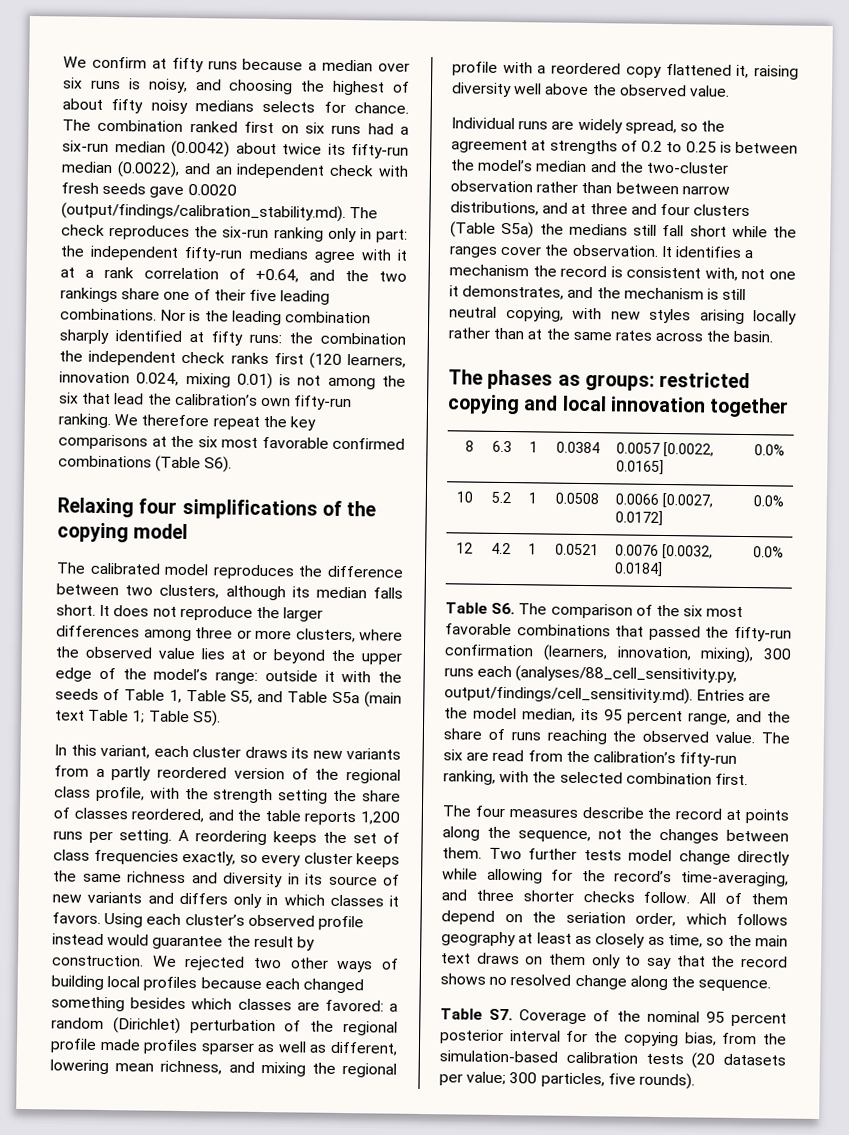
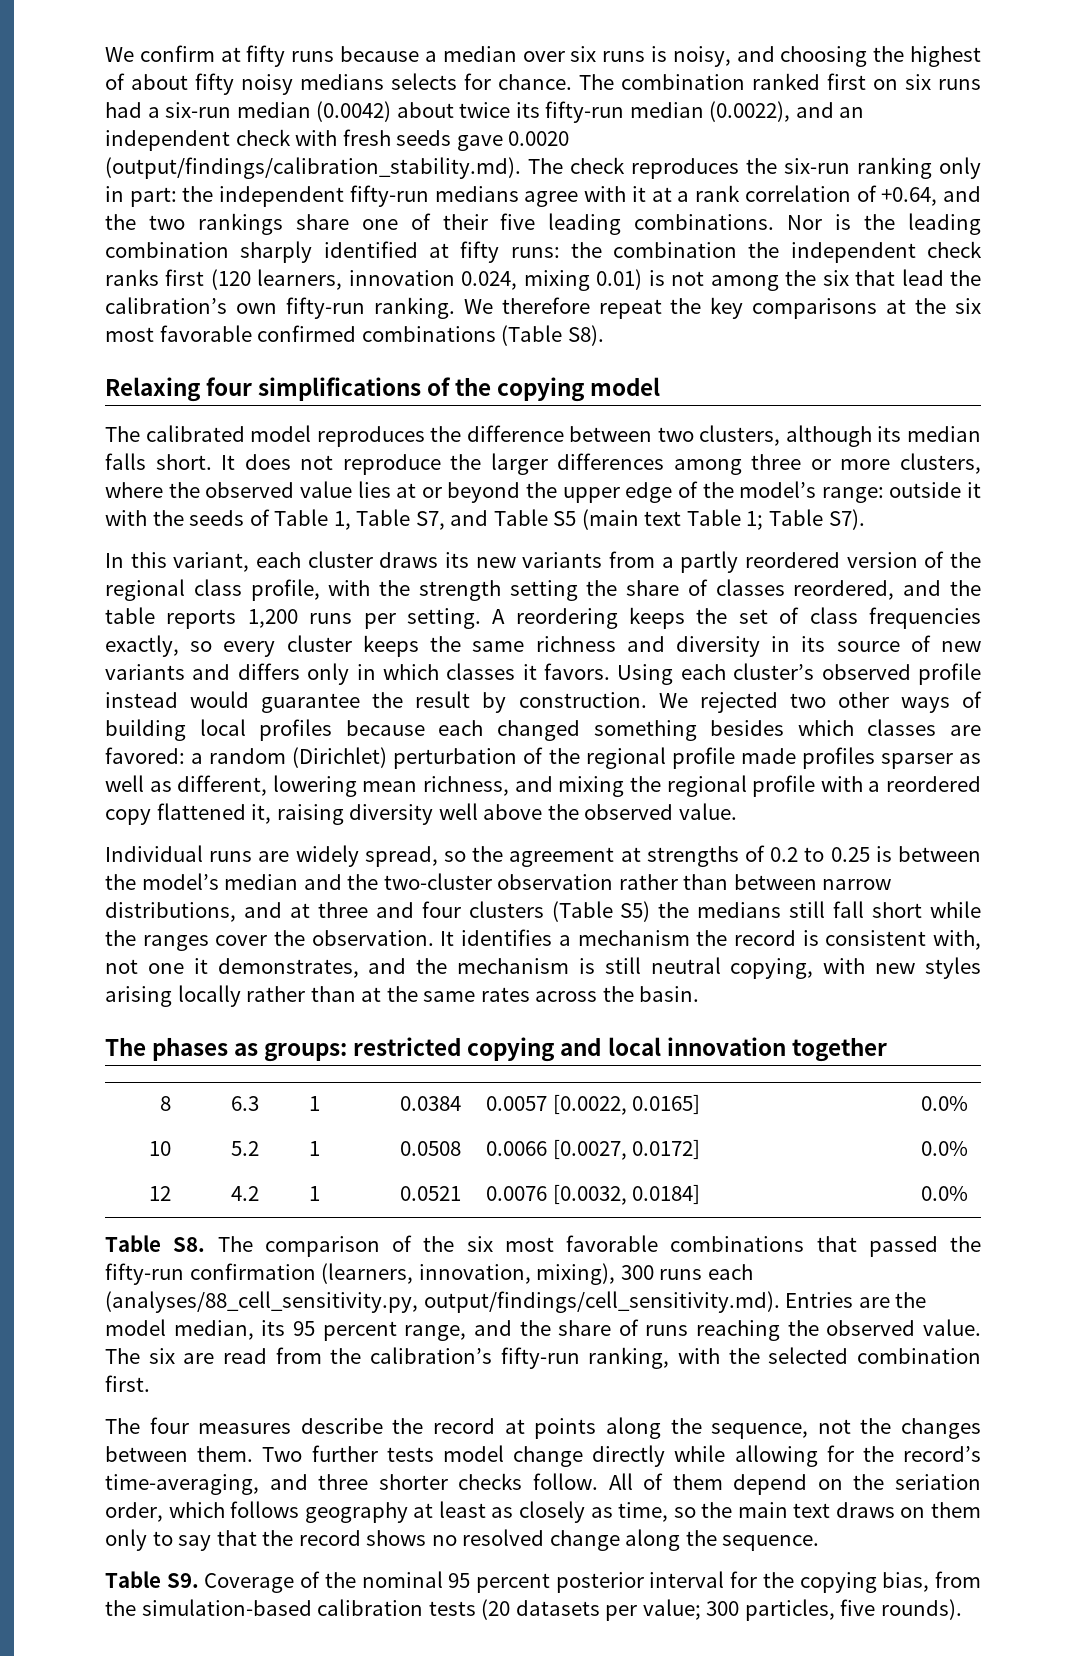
- We therefore repeat the key comparisons at the six most favorable confirmed combinations (Table S6).
+ We therefore repeat the key comparisons at the six most favorable confirmed combinations (Table S8).
- It does not reproduce the larger differences among three or more clusters, where the observed value lies at or beyond the upper edge of the model’s range: outside it with the seeds of Table 1, Table S5, and Table S5a (main text Table 1; Table S5).
+ It does not reproduce the larger differences among three or more clusters, where the observed value lies at or beyond the upper edge of the model’s range: outside it with the seeds of Table 1, Table S7, and Table S5 (main text Table 1; Table S7).
- Individual runs are widely spread, so the agreement at strengths of 0.2 to 0.25 is between the model’s median and the two-cluster observation rather than between narrow distributions, and at three and four clusters (Table S5a) the medians still fall short while the ranges cover the observation.
+ Individual runs are widely spread, so the agreement at strengths of 0.2 to 0.25 is between the model’s median and the two-cluster observation rather than between narrow distributions, and at three and four clusters (Table S5) the medians still fall short while the ranges cover the observation.
- Table S6. The comparison of the six most favorable combinations that passed the fifty-run confirmation (learners, innovation, mixing), 300 runs each (analyses/88_cell_sensitivity.py, output/findings/cell_sensitivity.md). Entries are the model median, its 95 percent range, and the share of runs reaching the observed value.
+ Table S8. The comparison of the six most favorable combinations that passed the fifty-run confirmation (learners, innovation, mixing), 300 runs each (analyses/88_cell_sensitivity.py, output/findings/cell_sensitivity.md). Entries are the model median, its 95 percent range, and the share of runs reaching the observed value.
- Table S7. Coverage of the nominal 95 percent posterior interval for the copying bias, from the simulation-based calibration tests (20 datasets per value; 300 particles, five rounds).
+ Table S9. Coverage of the nominal 95 percent posterior interval for the copying bias, from the simulation-based calibration tests (20 datasets per value; 300 particles, five rounds).

